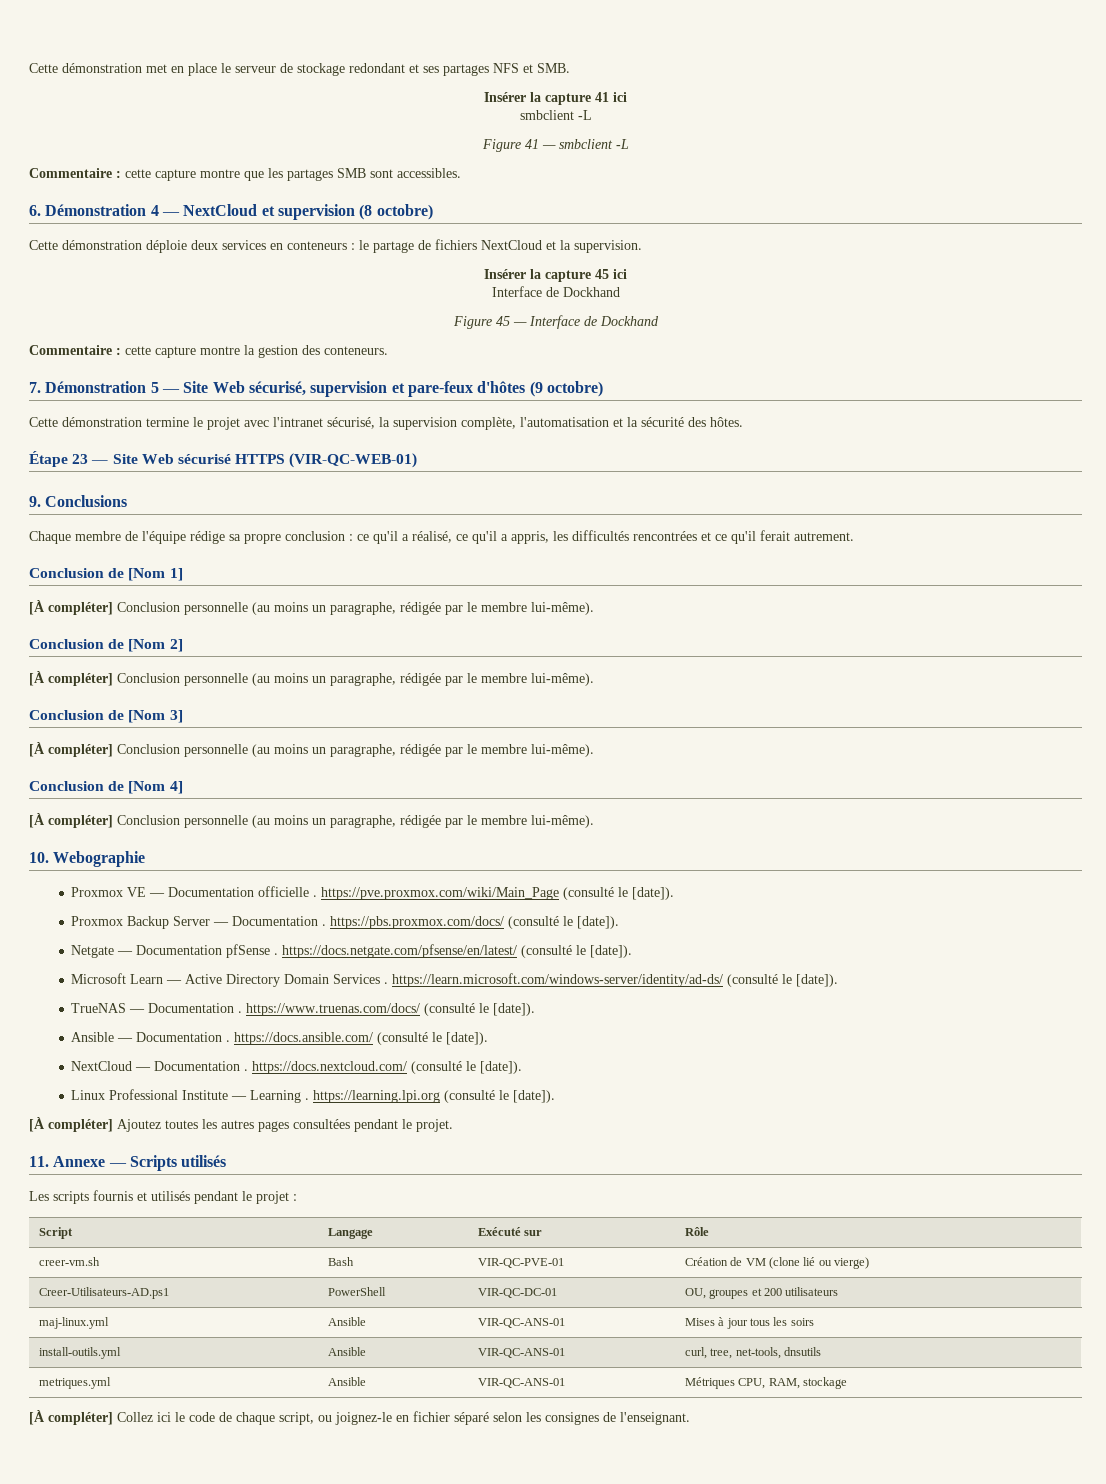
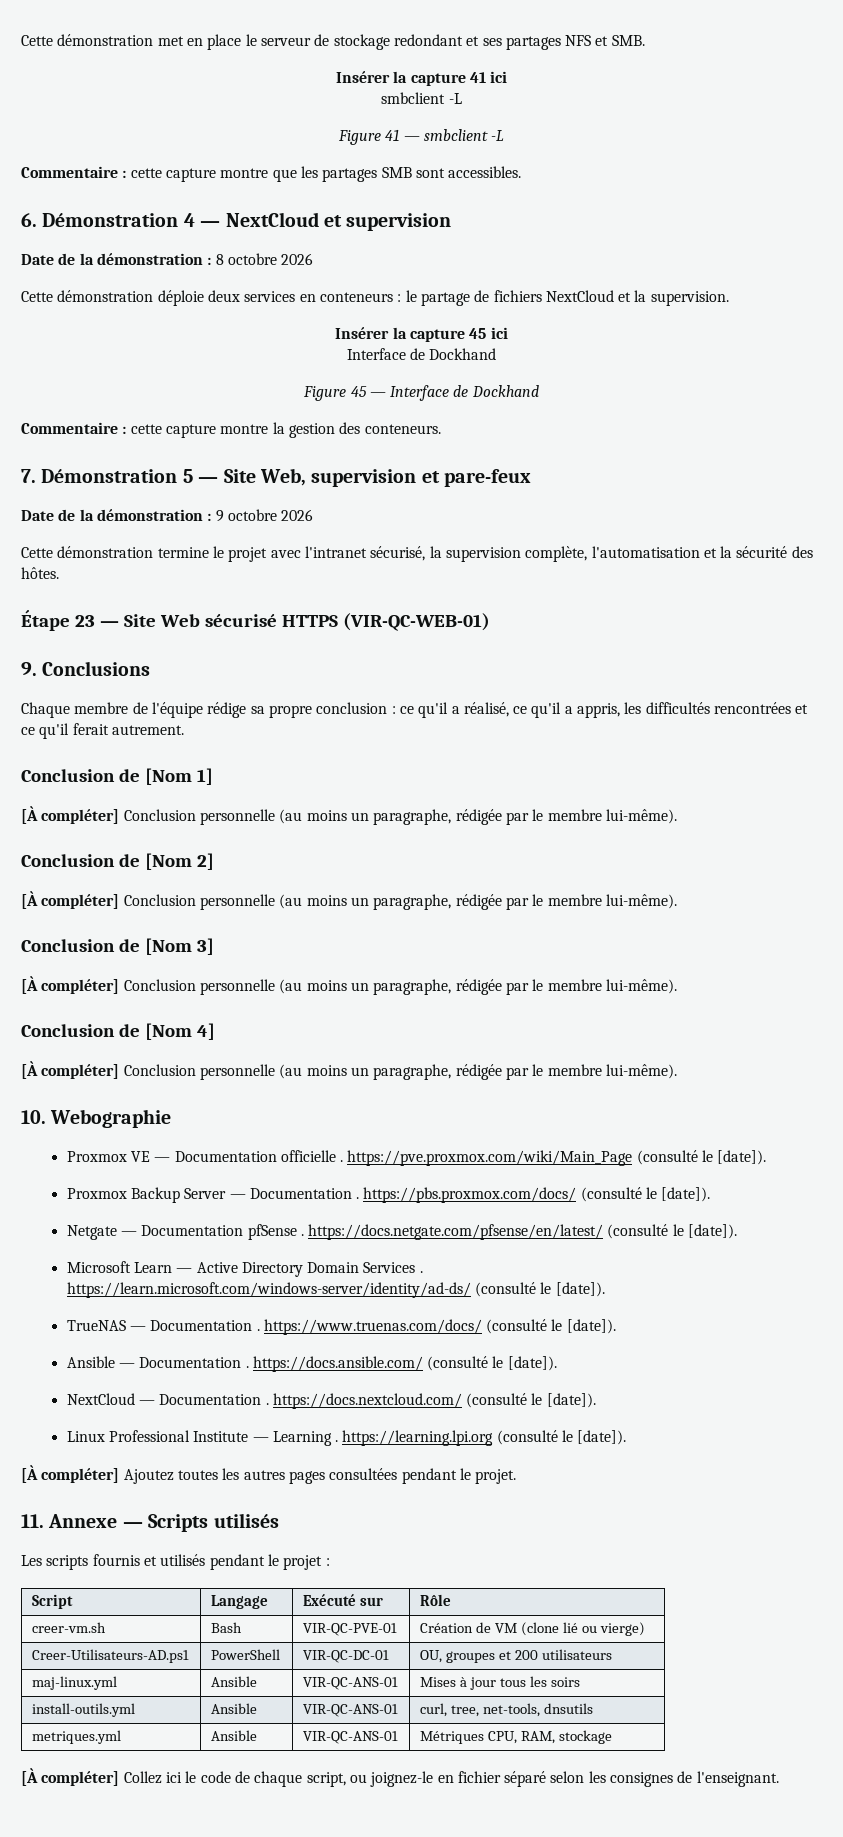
- 6. Démonstration 4 — NextCloud et supervision (8 octobre)
+ 6. Démonstration 4 — NextCloud et supervision
+ Date de la démonstration : 8 octobre 2026
- 7. Démonstration 5 — Site Web sécurisé, supervision et pare-feux d'hôtes (9 octobre)
+ 7. Démonstration 5 — Site Web, supervision et pare-feux
+ Date de la démonstration : 9 octobre 2026

